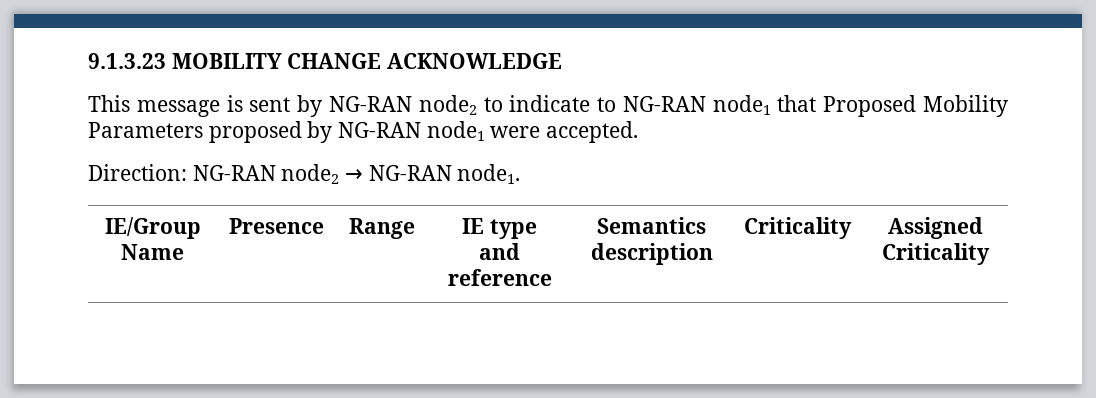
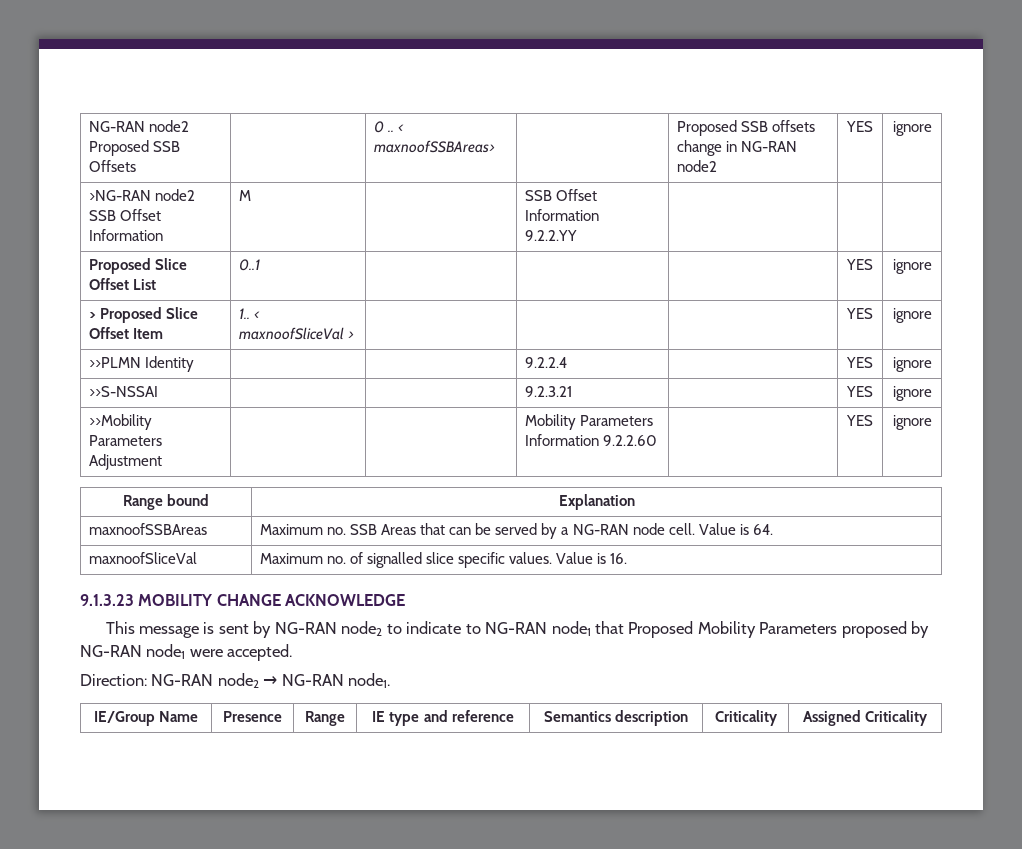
+ NG-RAN node2 Proposed SSB Offsets | | 0 .. < maxnoofSSBAreas> | | Proposed SSB offsets change in NG-RAN node2 | YES | ignore
+ >NG-RAN node2 SSB Offset Information | M | | SSB Offset Information
+ 9.2.2.YY | | |
+ Proposed Slice Offset List | 0..1 | | | | YES | ignore
+ > Proposed Slice Offset Item | 1.. < maxnoofSliceVal > | | | | YES | ignore
+ >>PLMN Identity | | | 9.2.2.4 | | YES | ignore
+ >>S-NSSAI | | | 9.2.3.21 | | YES | ignore
+ >>Mobility Parameters Adjustment | | | Mobility Parameters Information 9.2.2.60 | | YES | ignore
+ Range bound | Explanation
+ maxnoofSSBAreas | Maximum no. SSB Areas that can be served by a NG-RAN node cell. Value is 64.
+ maxnoofSliceVal | Maximum no. of signalled slice specific values. Value is 16.

